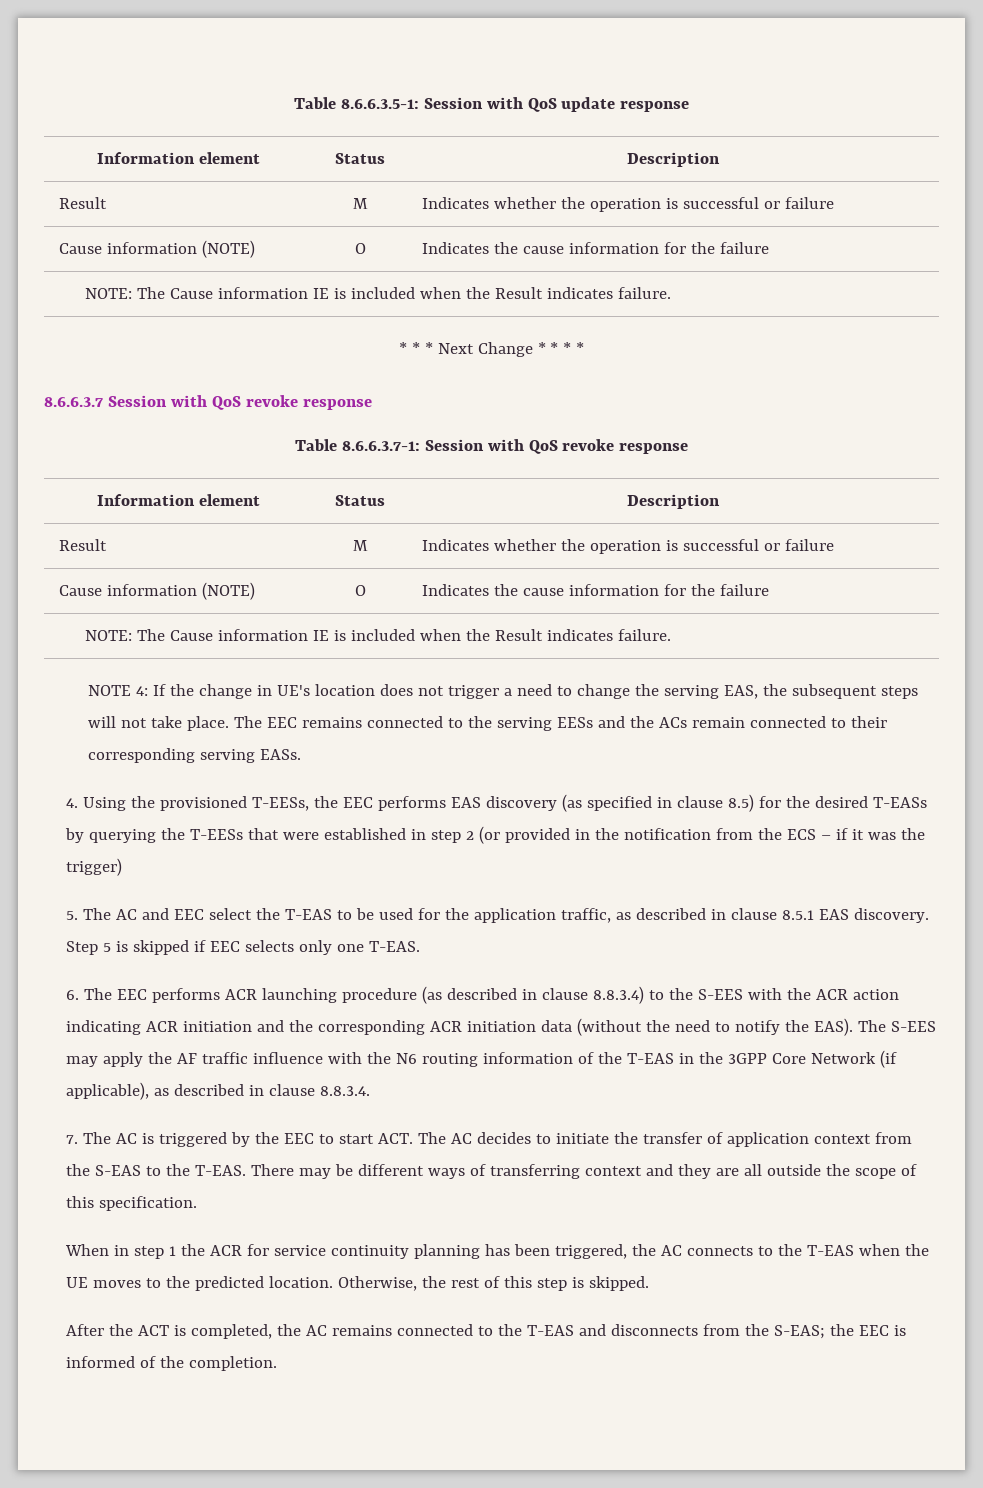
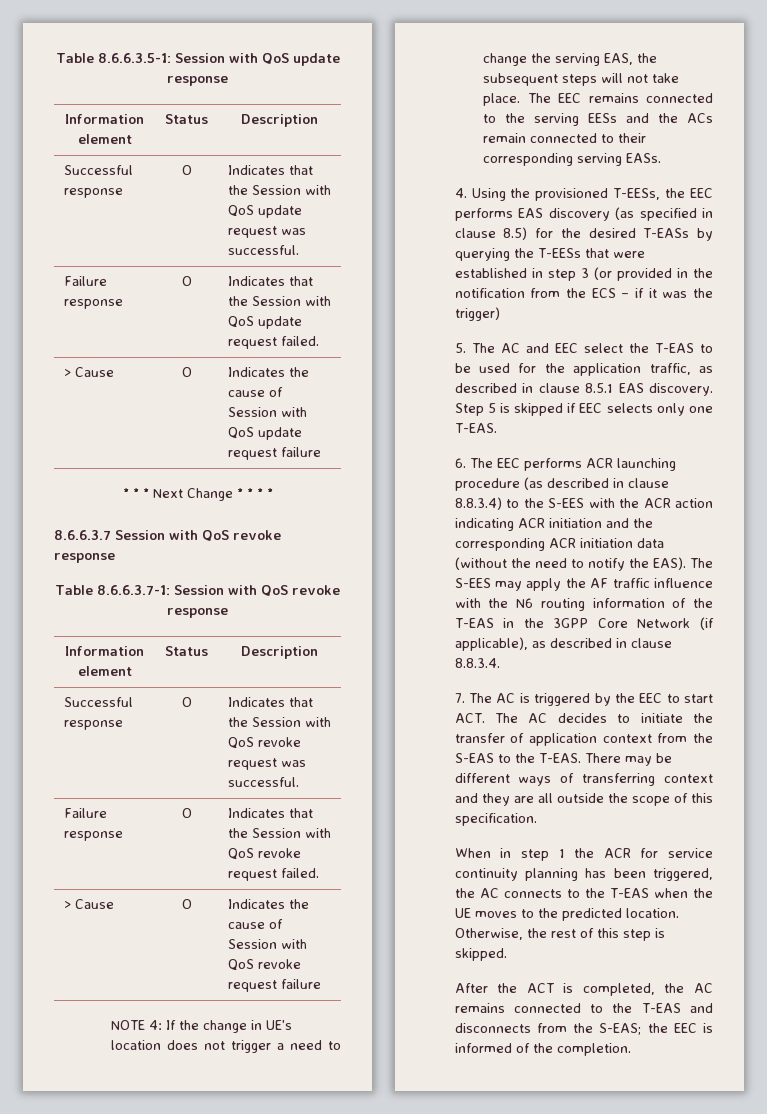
  Table 8.6.6.3.5-1: Session with QoS update response
  Information element | Status | Description
- Result | M | Indicates whether the operation is successful or failure
- Cause information (NOTE) | O | Indicates the cause information for the failure
- NOTE: The Cause information IE is included when the Result indicates failure.
+ Successful response | O | Indicates that the Session with QoS update request was successful.
+ Failure response | O | Indicates that the Session with QoS update request failed.
+ > Cause | O | Indicates the cause of Session with QoS update request failure
  Table 8.6.6.3.7-1: Session with QoS revoke response
  Information element | Status | Description
- Result | M | Indicates whether the operation is successful or failure
- Cause information (NOTE) | O | Indicates the cause information for the failure
- NOTE: The Cause information IE is included when the Result indicates failure.
+ Successful response | O | Indicates that the Session with QoS revoke request was successful.
+ Failure response | O | Indicates that the Session with QoS revoke request failed.
+ > Cause | O | Indicates the cause of Session with QoS revoke request failure
- 4. Using the provisioned T-EESs, the EEC performs EAS discovery (as specified in clause 8.5) for the desired T-EASs by querying the T-EESs that were established in step 2 (or provided in the notification from the ECS – if it was the trigger)
+ 4. Using the provisioned T-EESs, the EEC performs EAS discovery (as specified in clause 8.5) for the desired T-EASs by querying the T-EESs that were established in step 3 (or provided in the notification from the ECS – if it was the trigger)

